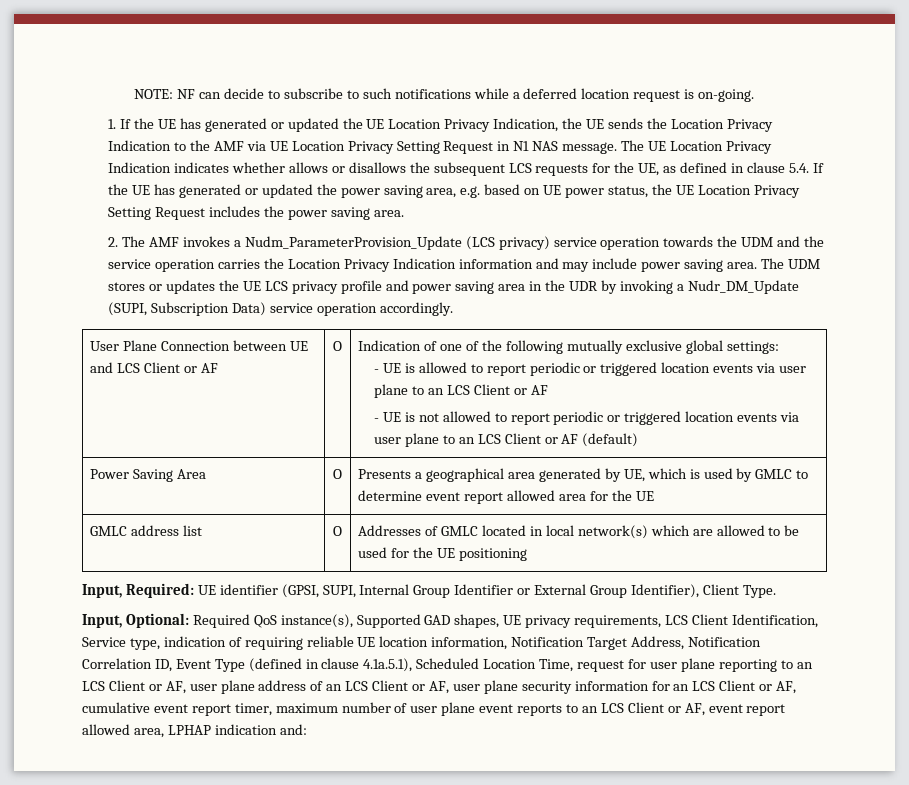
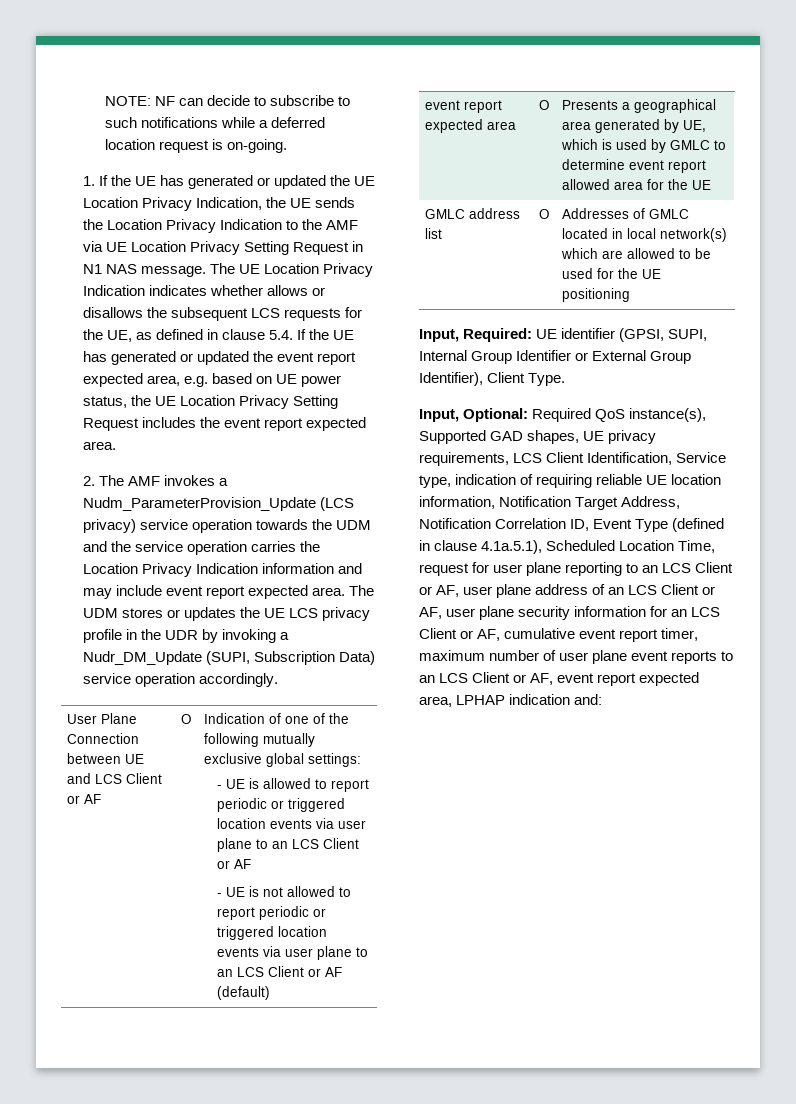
- The UE Location Privacy Indication indicates whether allows or disallows the subsequent LCS requests for the UE, as defined in clause 5.4. If the UE has generated or updated the power saving area, e.g. based on UE power status, the UE Location Privacy Setting Request includes the power saving area.
+ The UE Location Privacy Indication indicates whether allows or disallows the subsequent LCS requests for the UE, as defined in clause 5.4. If the UE has generated or updated the event report expected area, e.g. based on UE power status, the UE Location Privacy Setting Request includes the event report expected area.
- 2. The AMF invokes a Nudm_ParameterProvision_Update (LCS privacy) service operation towards the UDM and the service operation carries the Location Privacy Indication information and may include power saving area.
+ 2. The AMF invokes a Nudm_ParameterProvision_Update (LCS privacy) service operation towards the UDM and the service operation carries the Location Privacy Indication information and may include event report expected area.
- The UDM stores or updates the UE LCS privacy profile and power saving area in the UDR by invoking a Nudr_DM_Update (SUPI, Subscription Data) service operation accordingly.
+ The UDM stores or updates the UE LCS privacy profile in the UDR by invoking a Nudr_DM_Update (SUPI, Subscription Data) service operation accordingly.
- Power Saving Area | O | Presents a geographical area generated by UE, which is used by GMLC to determine event report allowed area for the UE
+ event report expected area | O | Presents a geographical area generated by UE, which is used by GMLC to determine event report allowed area for the UE
- Required QoS instance(s), Supported GAD shapes, UE privacy requirements, LCS Client Identification, Service type, indication of requiring reliable UE location information, Notification Target Address, Notification Correlation ID, Event Type (defined in clause 4.1a.5.1), Scheduled Location Time, request for user plane reporting to an LCS Client or AF, user plane address of an LCS Client or AF, user plane security information for an LCS Client or AF, cumulative event report timer, maximum number of user plane event reports to an LCS Client or AF, event report allowed area, LPHAP indication and:
+ Required QoS instance(s), Supported GAD shapes, UE privacy requirements, LCS Client Identification, Service type, indication of requiring reliable UE location information, Notification Target Address, Notification Correlation ID, Event Type (defined in clause 4.1a.5.1), Scheduled Location Time, request for user plane reporting to an LCS Client or AF, user plane address of an LCS Client or AF, user plane security information for an LCS Client or AF, cumulative event report timer, maximum number of user plane event reports to an LCS Client or AF, event report expected area, LPHAP indication and:

